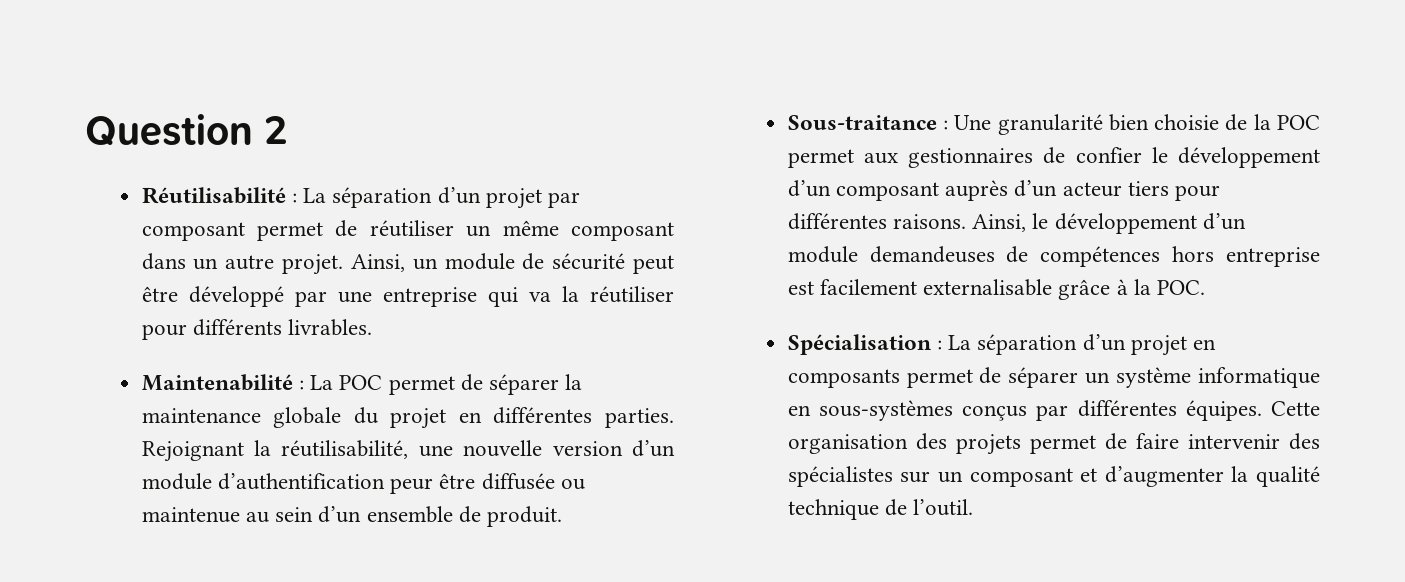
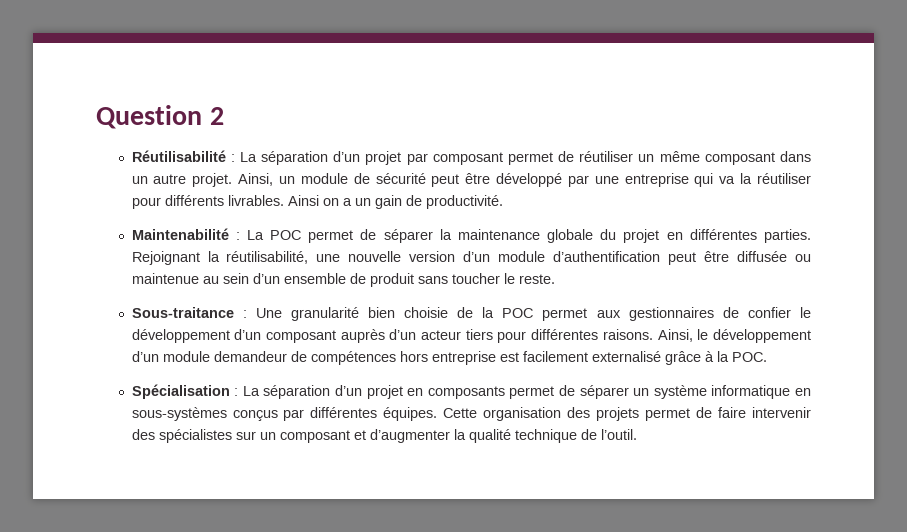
+ Ainsi on a un gain de productivité.
- Rejoignant la réutilisabilité, une nouvelle version d’un module d’authentification peur être diffusée ou maintenue au sein d’un ensemble de produit.
+ Rejoignant la réutilisabilité, une nouvelle version d’un module d’authentification peut être diffusée ou maintenue au sein d’un ensemble de produit sans toucher le reste.
- Ainsi, le développement d’un module demandeuses de compétences hors entreprise est facilement externalisable grâce à la POC.
+ Ainsi, le développement d’un module demandeur de compétences hors entreprise est facilement externalisé grâce à la POC.

